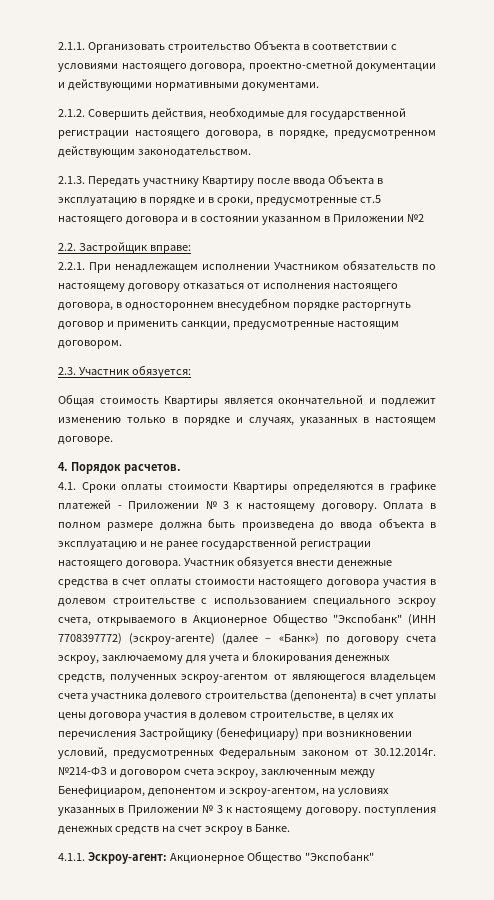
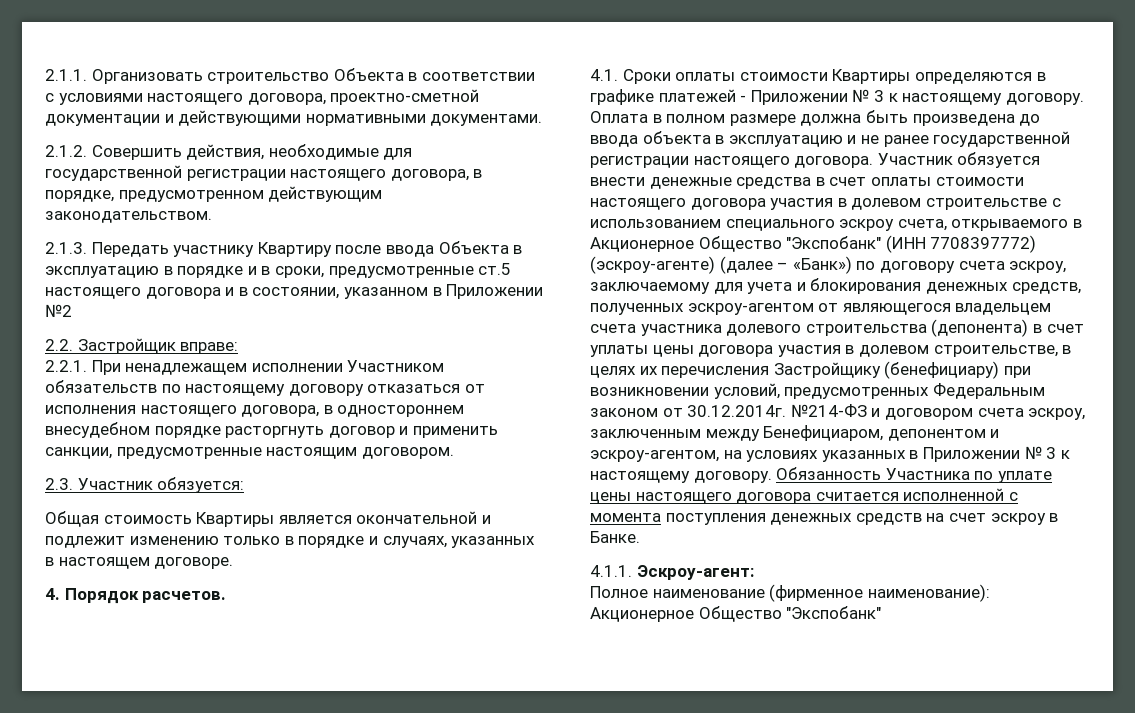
- 2.1.3. Передать участнику Квартиру после ввода Объекта в эксплуатацию в порядке и в сроки, предусмотренные ст.5 настоящего договора и в состоянии указанном в Приложении №2
+ 2.1.3. Передать участнику Квартиру после ввода Объекта в эксплуатацию в порядке и в сроки, предусмотренные ст.5 настоящего договора и в состоянии, указанном в Приложении №2
- Участник обязуется внести денежные средства в счет оплаты стоимости настоящего договора участия в долевом строительстве с использованием специального эскроу счета, открываемого в Акционерное Общество "Экспобанк" (ИНН 7708397772) (эскроу-агенте) (далее – «Банк») по договору счета эскроу, заключаемому для учета и блокирования денежных средств, полученных эскроу-агентом от являющегося владельцем счета участника долевого строительства (депонента) в счет уплаты цены договора участия в долевом строительстве, в целях их перечисления Застройщику (бенефициару) при возникновении условий, предусмотренных Федеральным законом от 30.12.2014г. №214-ФЗ и договором счета эскроу, заключенным между Бенефициаром, депонентом и эскроу-агентом, на условиях указанных в Приложении № 3 к настоящему договору. поступления денежных средств на счет эскроу в Банке.
+ Участник обязуется внести денежные средства в счет оплаты стоимости настоящего договора участия в долевом строительстве с использованием специального эскроу счета, открываемого в Акционерное Общество "Экспобанк" (ИНН 7708397772) (эскроу-агенте) (далее – «Банк») по договору счета эскроу, заключаемому для учета и блокирования денежных средств, полученных эскроу-агентом от являющегося владельцем счета участника долевого строительства (депонента) в счет уплаты цены договора участия в долевом строительстве, в целях их перечисления Застройщику (бенефициару) при возникновении условий, предусмотренных Федеральным законом от 30.12.2014г. №214-ФЗ и договором счета эскроу, заключенным между Бенефициаром, депонентом и эскроу-агентом, на условиях указанных в Приложении № 3 к настоящему договору. Обязанность Участника по уплате цены настоящего договора считается исполненной с момента поступления денежных средств на счет эскроу в Банке.
- 4.1.1. Эскроу-агент: Акционерное Общество "Экспобанк"
+ 4.1.1. Эскроу-агент:
+ Полное наименование (фирменное наименование): Акционерное Общество "Экспобанк"

